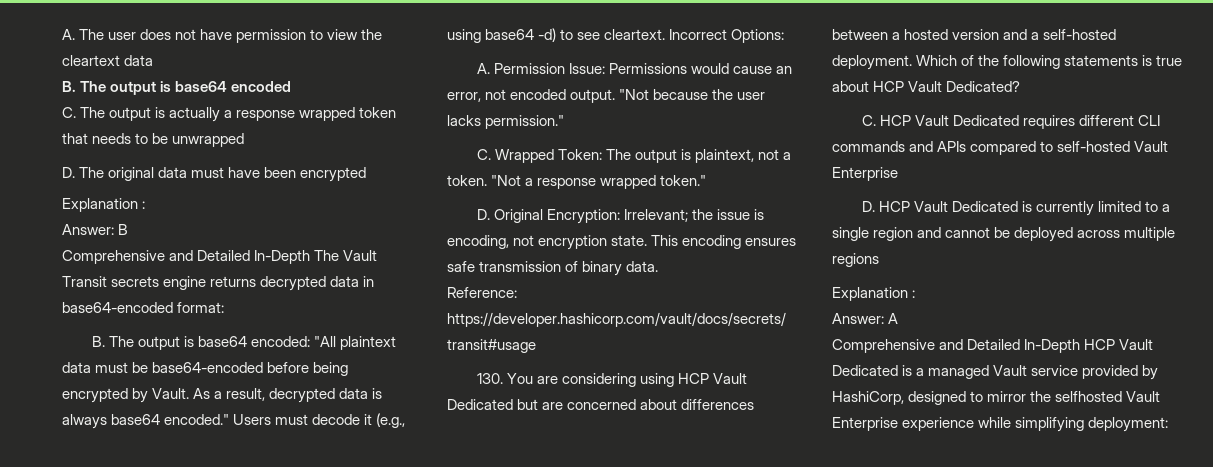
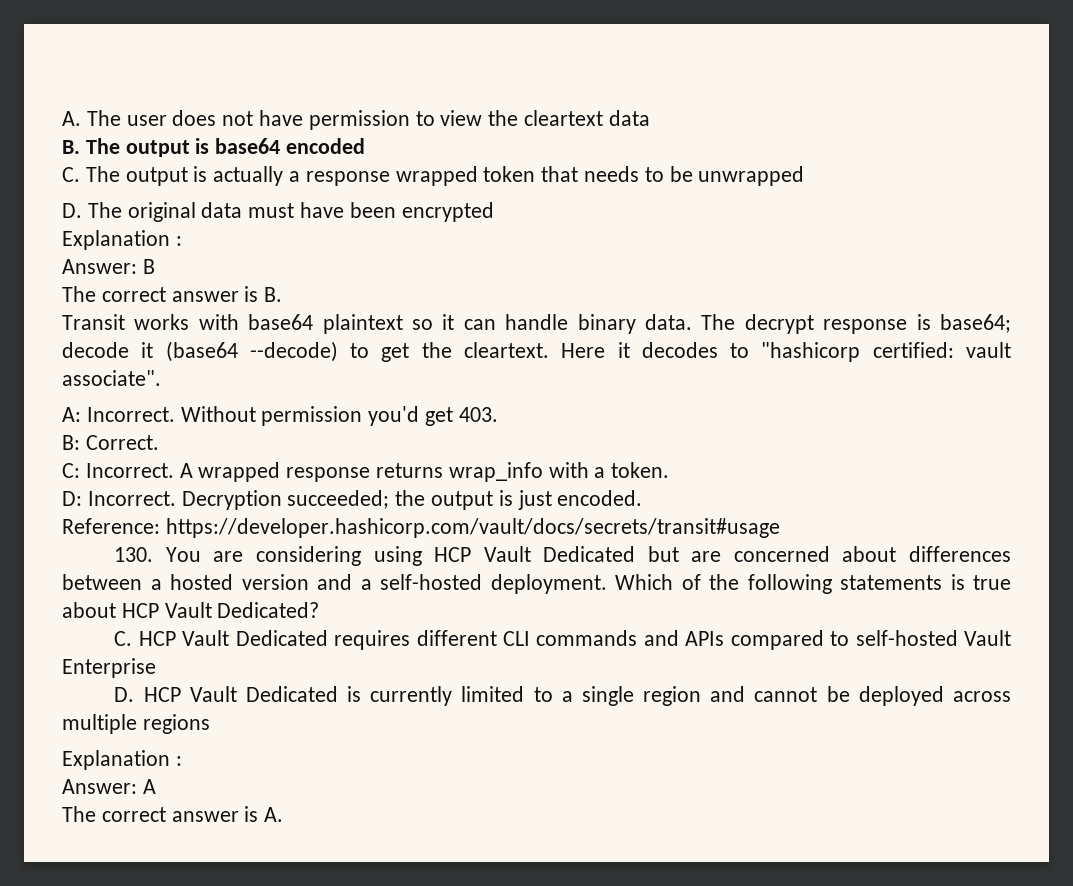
- Comprehensive and Detailed In-Depth The Vault Transit secrets engine returns decrypted data in base64-encoded format:
- B. The output is base64 encoded: "All plaintext data must be base64-encoded before being encrypted by Vault. As a result, decrypted data is always base64 encoded." Users must decode it (e.g., using base64 -d) to see cleartext. Incorrect Options:
- A. Permission Issue: Permissions would cause an error, not encoded output. "Not because the user lacks permission."
- C. Wrapped Token: The output is plaintext, not a token. "Not a response wrapped token."
- D. Original Encryption: Irrelevant; the issue is encoding, not encryption state. This encoding ensures safe transmission of binary data.
+ The correct answer is B.
+ Transit works with base64 plaintext so it can handle binary data. The decrypt response is base64; decode it (base64 --decode) to get the cleartext. Here it decodes to "hashicorp certified: vault associate".
+ A: Incorrect. Without permission you'd get 403.
+ B: Correct.
+ C: Incorrect. A wrapped response returns wrap_info with a token.
+ D: Incorrect. Decryption succeeded; the output is just encoded.
- Comprehensive and Detailed In-Depth HCP Vault Dedicated is a managed Vault service provided by HashiCorp, designed to mirror the selfhosted Vault Enterprise experience while simplifying deployment:
+ The correct answer is A.

